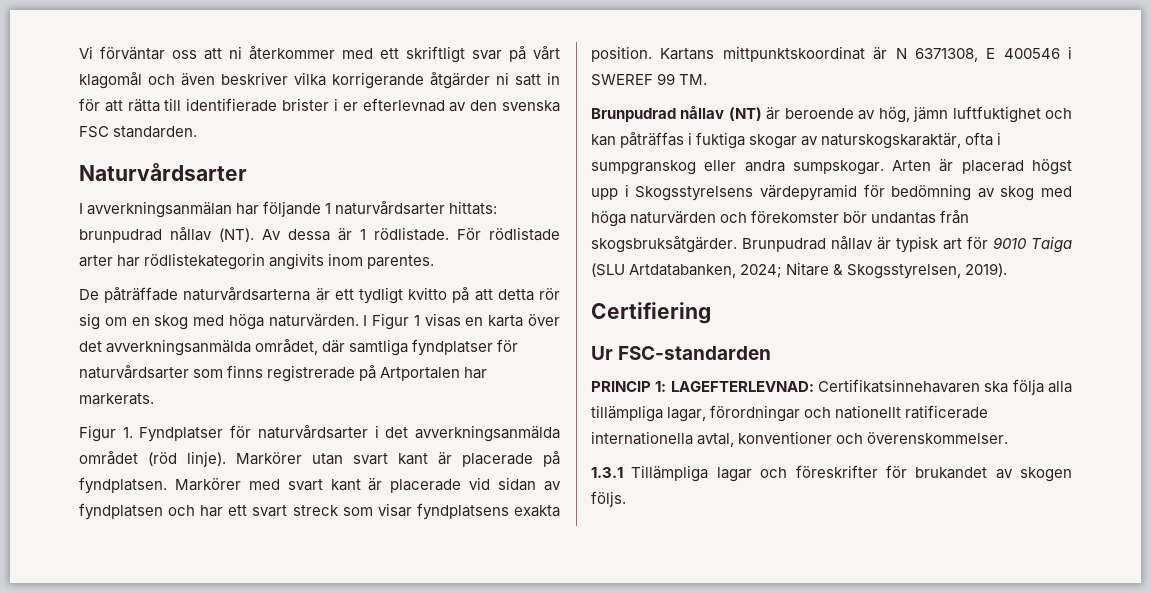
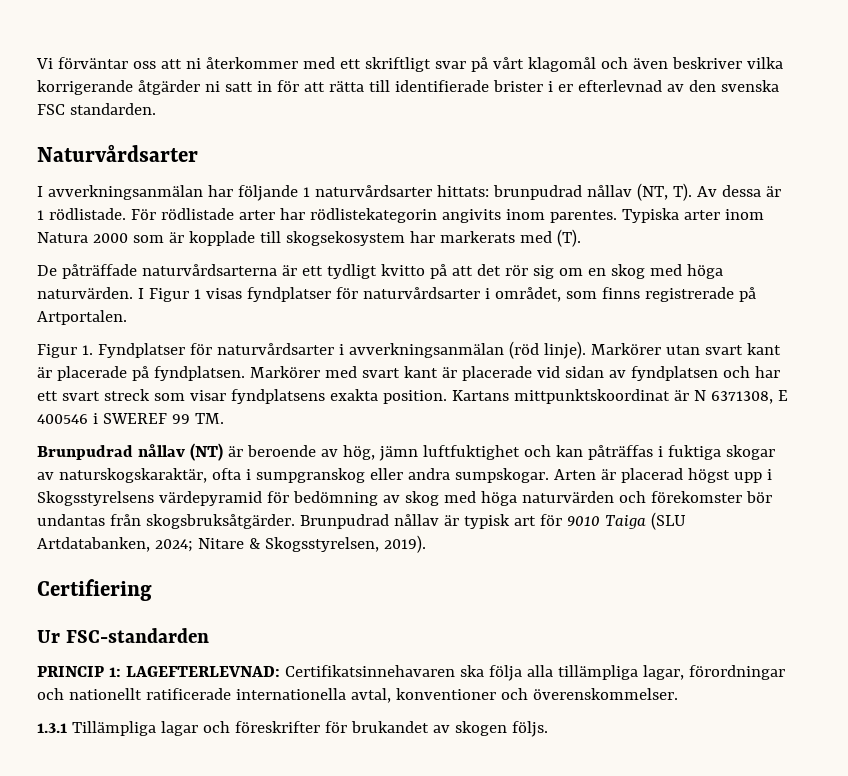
- I avverkningsanmälan har följande 1 naturvårdsarter hittats: brunpudrad nållav (NT). Av dessa är 1 rödlistade.
+ I avverkningsanmälan har följande 1 naturvårdsarter hittats: brunpudrad nållav (NT, T). Av dessa är 1 rödlistade.
+ Typiska arter inom Natura 2000 som är kopplade till skogsekosystem har markerats med (T).
- De påträffade naturvårdsarterna är ett tydligt kvitto på att detta rör sig om en skog med höga naturvärden.
+ De påträffade naturvårdsarterna är ett tydligt kvitto på att det rör sig om en skog med höga naturvärden.
- I Figur 1 visas en karta över det avverkningsanmälda området, där samtliga fyndplatser för naturvårdsarter som finns registrerade på Artportalen har markerats.
+ I Figur 1 visas fyndplatser för naturvårdsarter i området, som finns registrerade på Artportalen.
- Figur 1. Fyndplatser för naturvårdsarter i det avverkningsanmälda området (röd linje).
+ Figur 1. Fyndplatser för naturvårdsarter i avverkningsanmälan (röd linje).

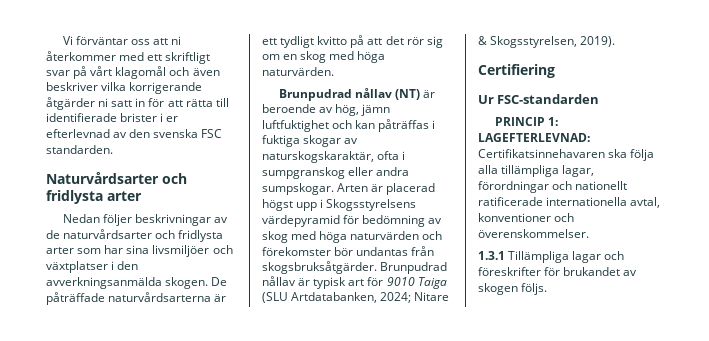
- Naturvårdsarter
- I avverkningsanmälan har följande 1 naturvårdsarter hittats: brunpudrad nållav (NT, T). Av dessa är 1 rödlistade. För rödlistade arter har rödlistekategorin angivits inom parentes. Typiska arter inom Natura 2000 som är kopplade till skogsekosystem har markerats med (T).
- De påträffade naturvårdsarterna är ett tydligt kvitto på att det rör sig om en skog med höga naturvärden. I Figur 1 visas fyndplatser för naturvårdsarter i området, som finns registrerade på Artportalen.
- Figur 1. Fyndplatser för naturvårdsarter i avverkningsanmälan (röd linje). Markörer utan svart kant är placerade på fyndplatsen. Markörer med svart kant är placerade vid sidan av fyndplatsen och har ett svart streck som visar fyndplatsens exakta position. Kartans mittpunktskoordinat är N 6371308, E 400546 i SWEREF 99 TM.
+ Naturvårdsarter och fridlysta arter
+ Nedan följer beskrivningar av de naturvårdsarter och fridlysta arter som har sina livsmiljöer och växtplatser i den avverkningsanmälda skogen. De påträffade naturvårdsarterna är ett tydligt kvitto på att det rör sig om en skog med höga naturvärden.

